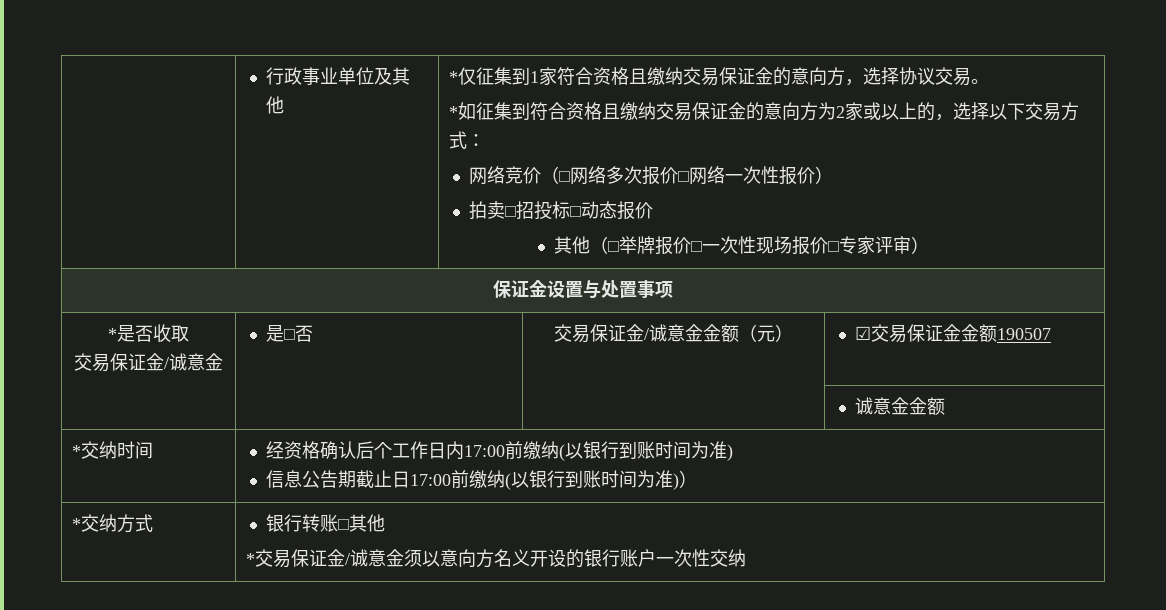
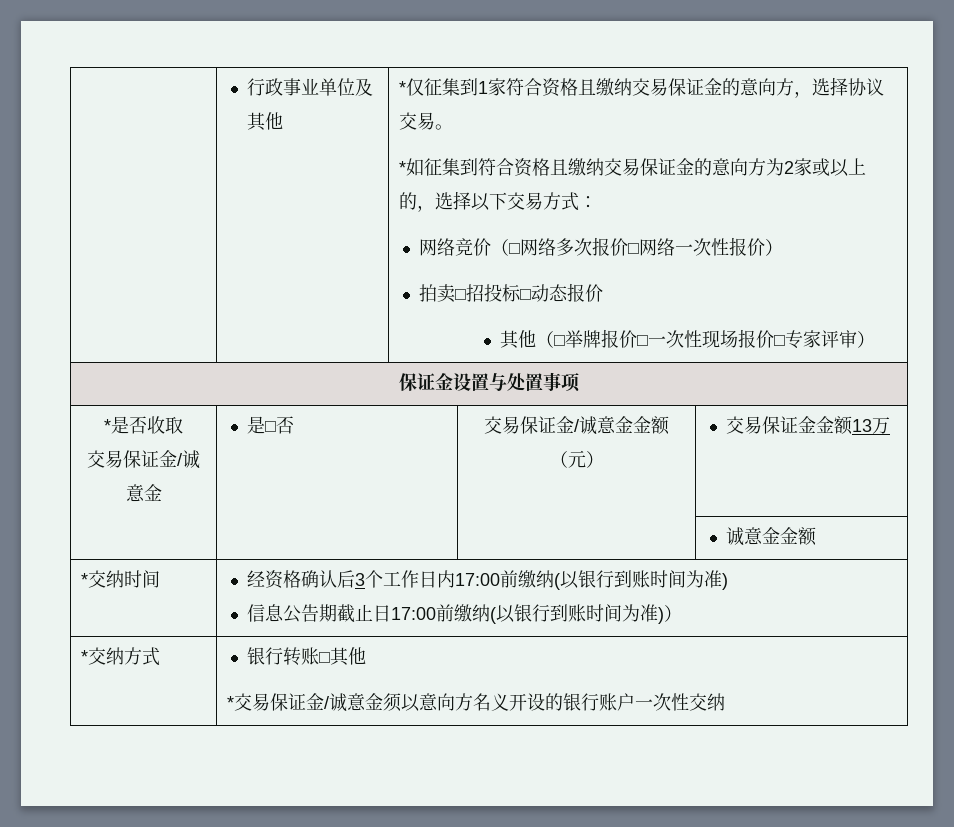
  *是否收取
- 交易保证金/诚意金 | 是□否 | 交易保证金/诚意金金额（元） | ☑交易保证金金额190507
+ 交易保证金/诚意金 | 是□否 | 交易保证金/诚意金金额（元） | 交易保证金金额13万
- *交纳时间 | 经资格确认后个工作日内17:00前缴纳(以银行到账时间为准)
+ *交纳时间 | 经资格确认后3个工作日内17:00前缴纳(以银行到账时间为准)

